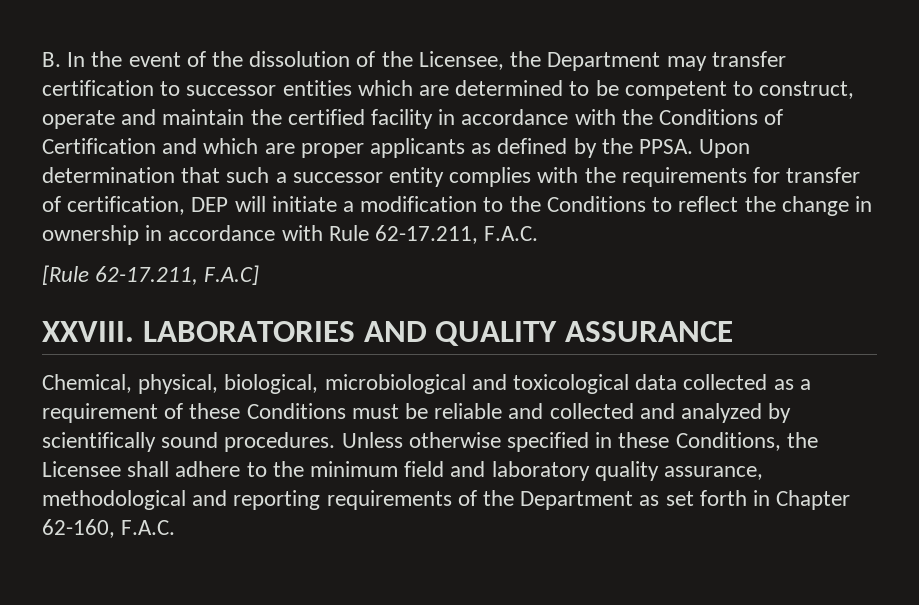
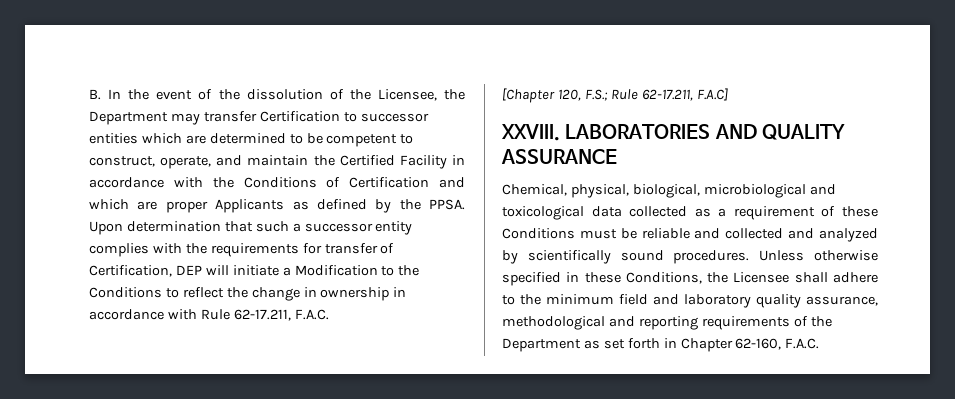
- B. In the event of the dissolution of the Licensee, the Department may transfer certification to successor entities which are determined to be competent to construct, operate and maintain the certified facility in accordance with the Conditions of Certification and which are proper applicants as defined by the PPSA.
+ B. In the event of the dissolution of the Licensee, the Department may transfer Certification to successor entities which are determined to be competent to construct, operate, and maintain the Certified Facility in accordance with the Conditions of Certification and which are proper Applicants as defined by the PPSA.
- Upon determination that such a successor entity complies with the requirements for transfer of certification, DEP will initiate a modification to the Conditions to reflect the change in ownership in accordance with Rule 62-17.211, F.A.C.
+ Upon determination that such a successor entity complies with the requirements for transfer of Certification, DEP will initiate a Modification to the Conditions to reflect the change in ownership in accordance with Rule 62-17.211, F.A.C.
- [Rule 62-17.211, F.A.C]
+ [Chapter 120, F.S.; Rule 62-17.211, F.A.C]

